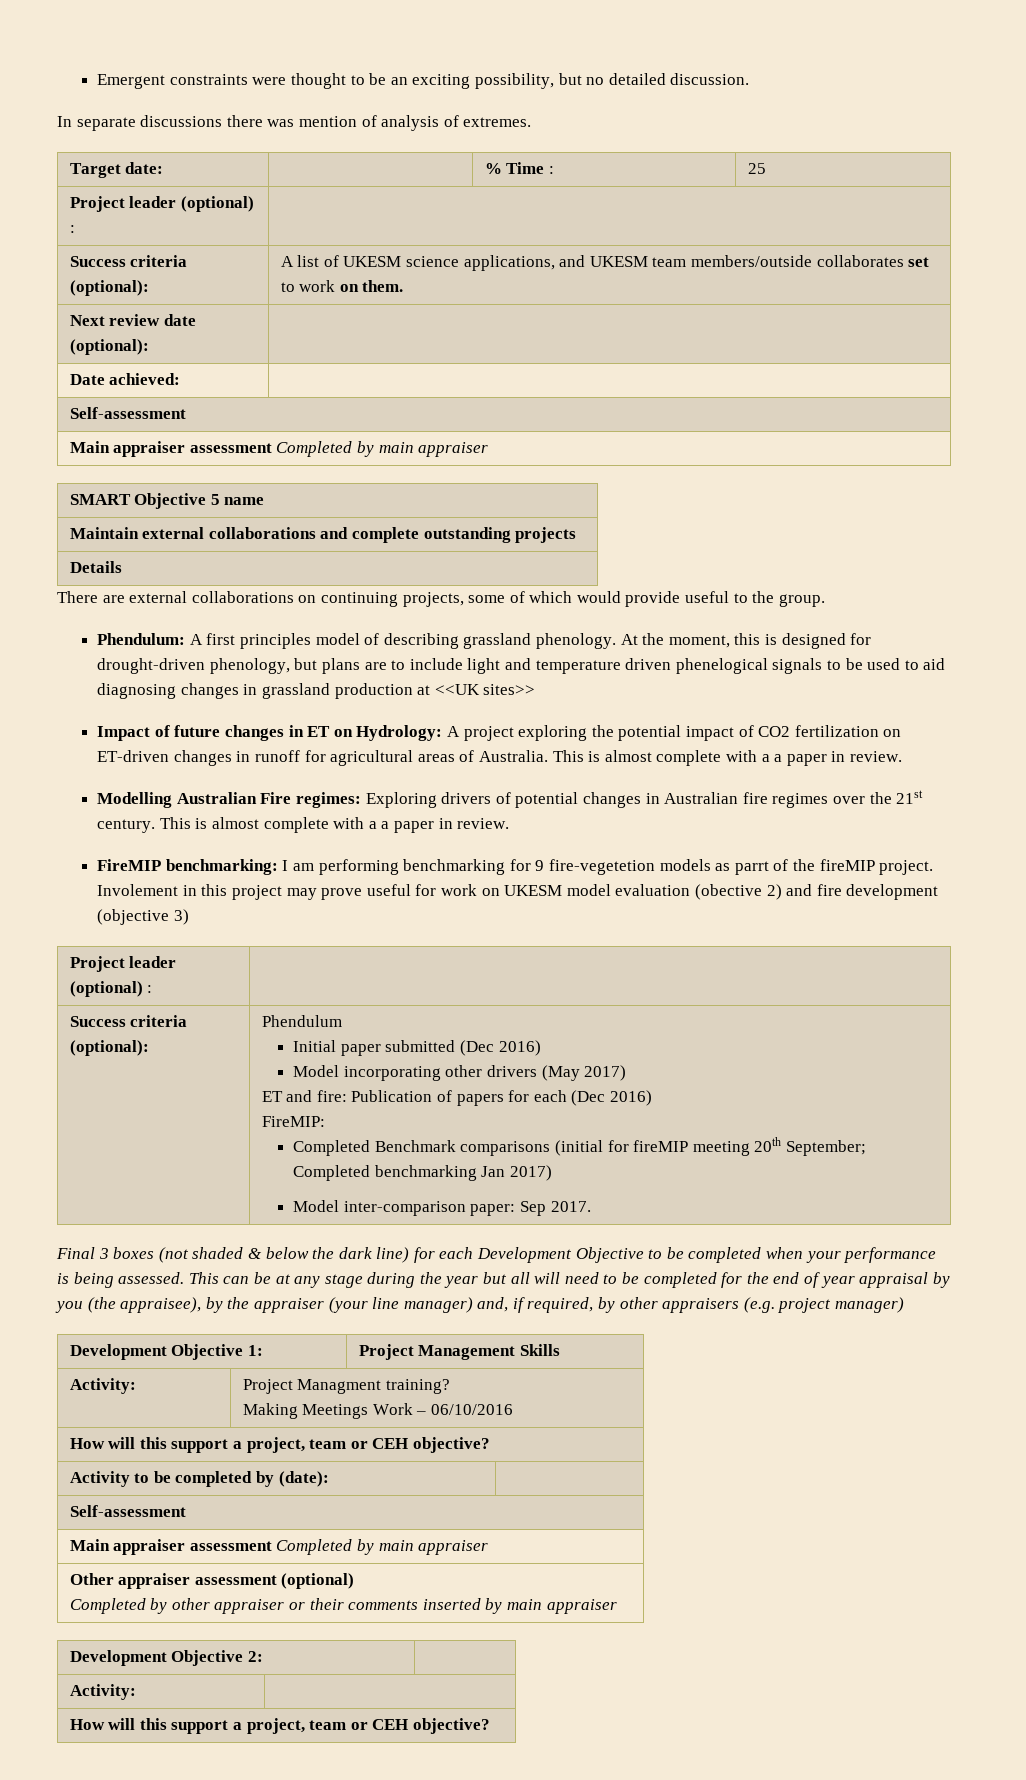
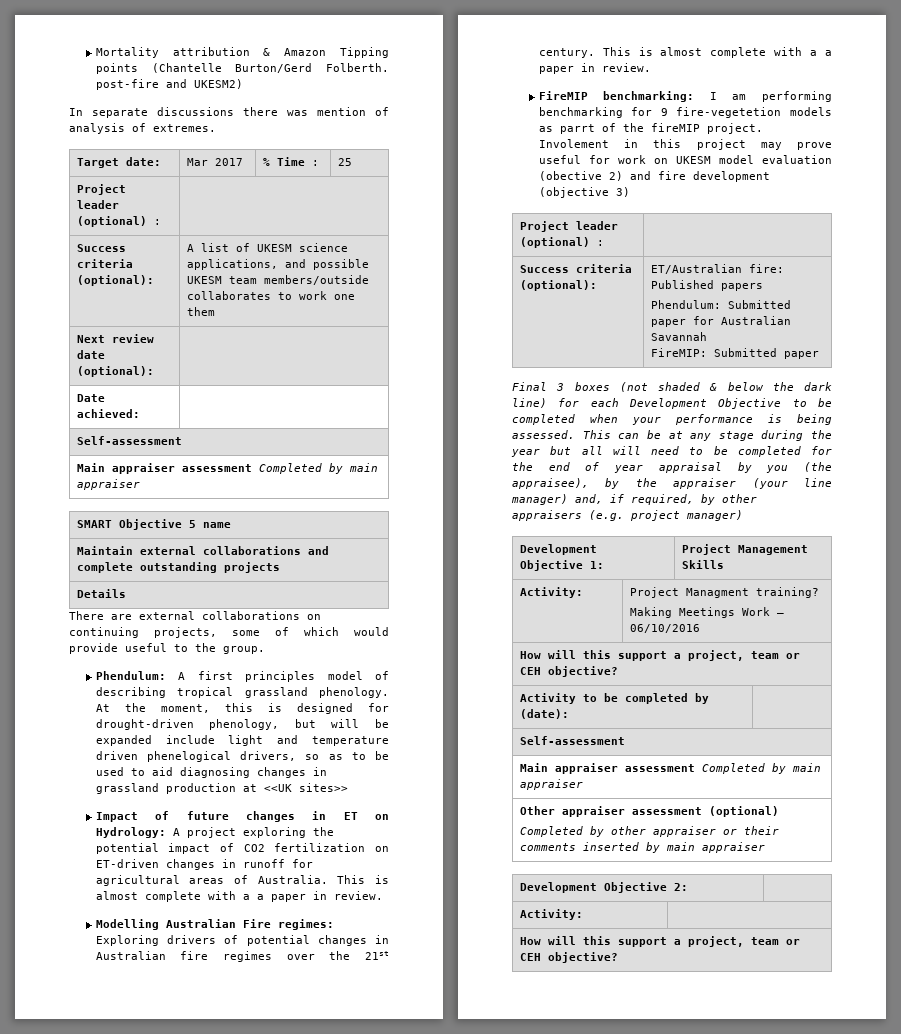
- Emergent constraints were thought to be an exciting possibility, but no detailed discussion.
+ Mortality attribution & Amazon Tipping points (Chantelle Burton/Gerd Folberth. post-fire and UKESM2)
- Target date: | | % Time : | 25
+ Target date: | Mar 2017 | % Time : | 25
- Success criteria (optional): | A list of UKESM science applications, and UKESM team members/outside collaborates set to work on them.
+ Success criteria (optional): | A list of UKESM science applications, and possible UKESM team members/outside collaborates to work one them
- Phendulum: A first principles model of describing grassland phenology.
+ Phendulum: A first principles model of describing tropical grassland phenology.
- At the moment, this is designed for drought-driven phenology, but plans are to include light and temperature driven phenelogical signals to be used to aid diagnosing changes in grassland production at <<UK sites>>
+ At the moment, this is designed for drought-driven phenology, but will be expanded include light and temperature driven phenelogical drivers, so as to be used to aid diagnosing changes in grassland production at <<UK sites>>
- Phendulum
- Initial paper submitted (Dec 2016)
- Model incorporating other drivers (May 2017)
- ET and fire: Publication of papers for each (Dec 2016)
- FireMIP:
- Completed Benchmark comparisons (initial for fireMIP meeting 20th September; Completed benchmarking Jan 2017)
- Model inter-comparison paper: Sep 2017.
+ ET/Australian fire: Published papers
+ Phendulum: Submitted paper for Australian Savannah
+ FireMIP: Submitted paper

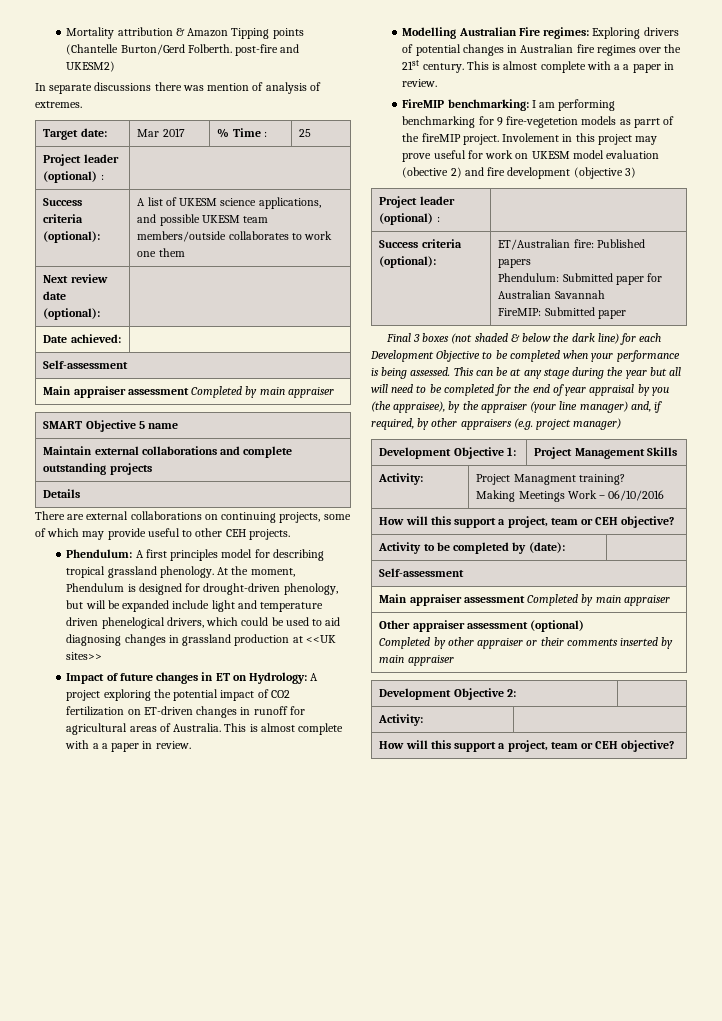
- There are external collaborations on continuing projects, some of which would provide useful to the group.
+ There are external collaborations on continuing projects, some of which may provide useful to other CEH projects.
- Phendulum: A first principles model of describing tropical grassland phenology.
+ Phendulum: A first principles model for describing tropical grassland phenology.
- At the moment, this is designed for drought-driven phenology, but will be expanded include light and temperature driven phenelogical drivers, so as to be used to aid diagnosing changes in grassland production at <<UK sites>>
+ At the moment, Phendulum is designed for drought-driven phenology, but will be expanded include light and temperature driven phenelogical drivers, which could be used to aid diagnosing changes in grassland production at <<UK sites>>

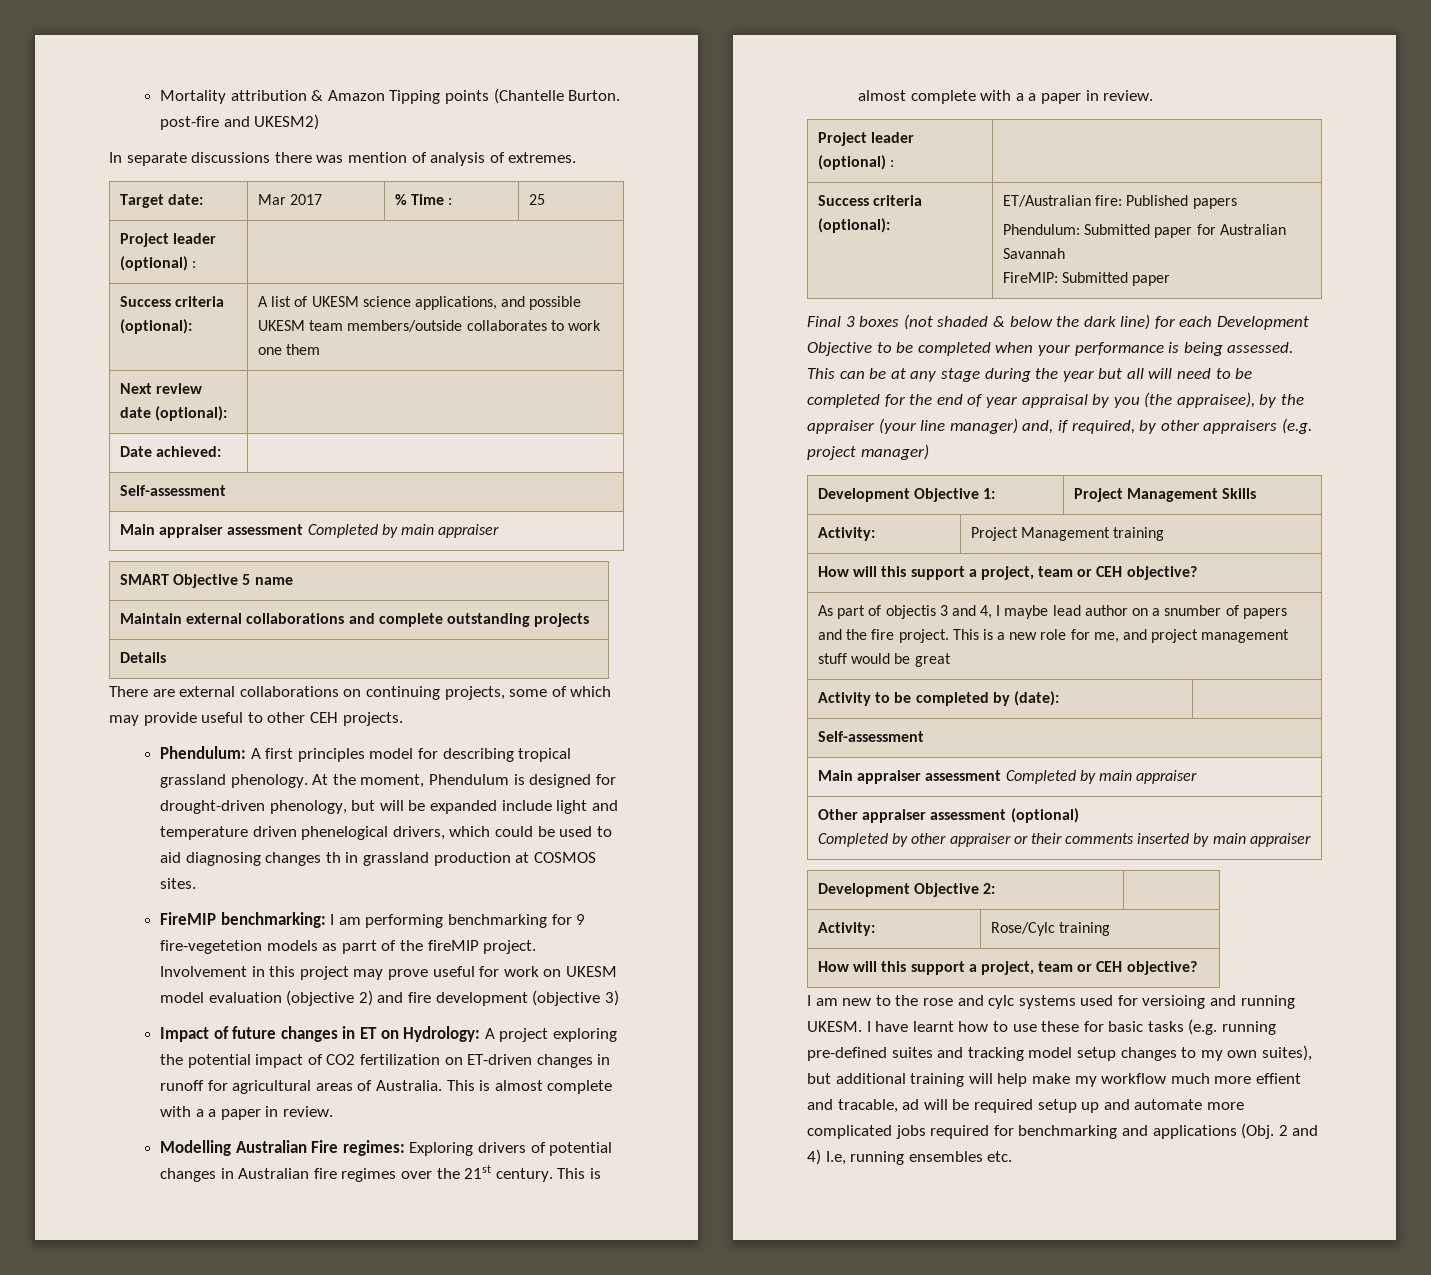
- Mortality attribution & Amazon Tipping points (Chantelle Burton/Gerd Folberth. post-fire and UKESM2)
+ Mortality attribution & Amazon Tipping points (Chantelle Burton. post-fire and UKESM2)
- At the moment, Phendulum is designed for drought-driven phenology, but will be expanded include light and temperature driven phenelogical drivers, which could be used to aid diagnosing changes in grassland production at <<UK sites>>
+ At the moment, Phendulum is designed for drought-driven phenology, but will be expanded include light and temperature driven phenelogical drivers, which could be used to aid diagnosing changes th in grassland production at COSMOS sites.
+ FireMIP benchmarking: I am performing benchmarking for 9 fire-vegetetion models as parrt of the fireMIP project. Involvement in this project may prove useful for work on UKESM model evaluation (objective 2) and fire development (objective 3)
- FireMIP benchmarking: I am performing benchmarking for 9 fire-vegetetion models as parrt of the fireMIP project. Involement in this project may prove useful for work on UKESM model evaluation (obective 2) and fire development (objective 3)
- Activity: | Project Managment training?
- Making Meetings Work – 06/10/2016
+ Activity: | Project Management training
+ As part of objectis 3 and 4, I maybe lead author on a snumber of papers and the fire project. This is a new role for me, and project management stuff would be great
  Development Objective 2: |
- Activity: |
+ Activity: | Rose/Cylc training
+ I am new to the rose and cylc systems used for versioing and running UKESM. I have learnt how to use these for basic tasks (e.g. running pre-defined suites and tracking model setup changes to my own suites), but additional training will help make my workflow much more effient and tracable, ad will be required setup up and automate more complicated jobs required for benchmarking and applications (Obj. 2 and 4) I.e, running ensembles etc.

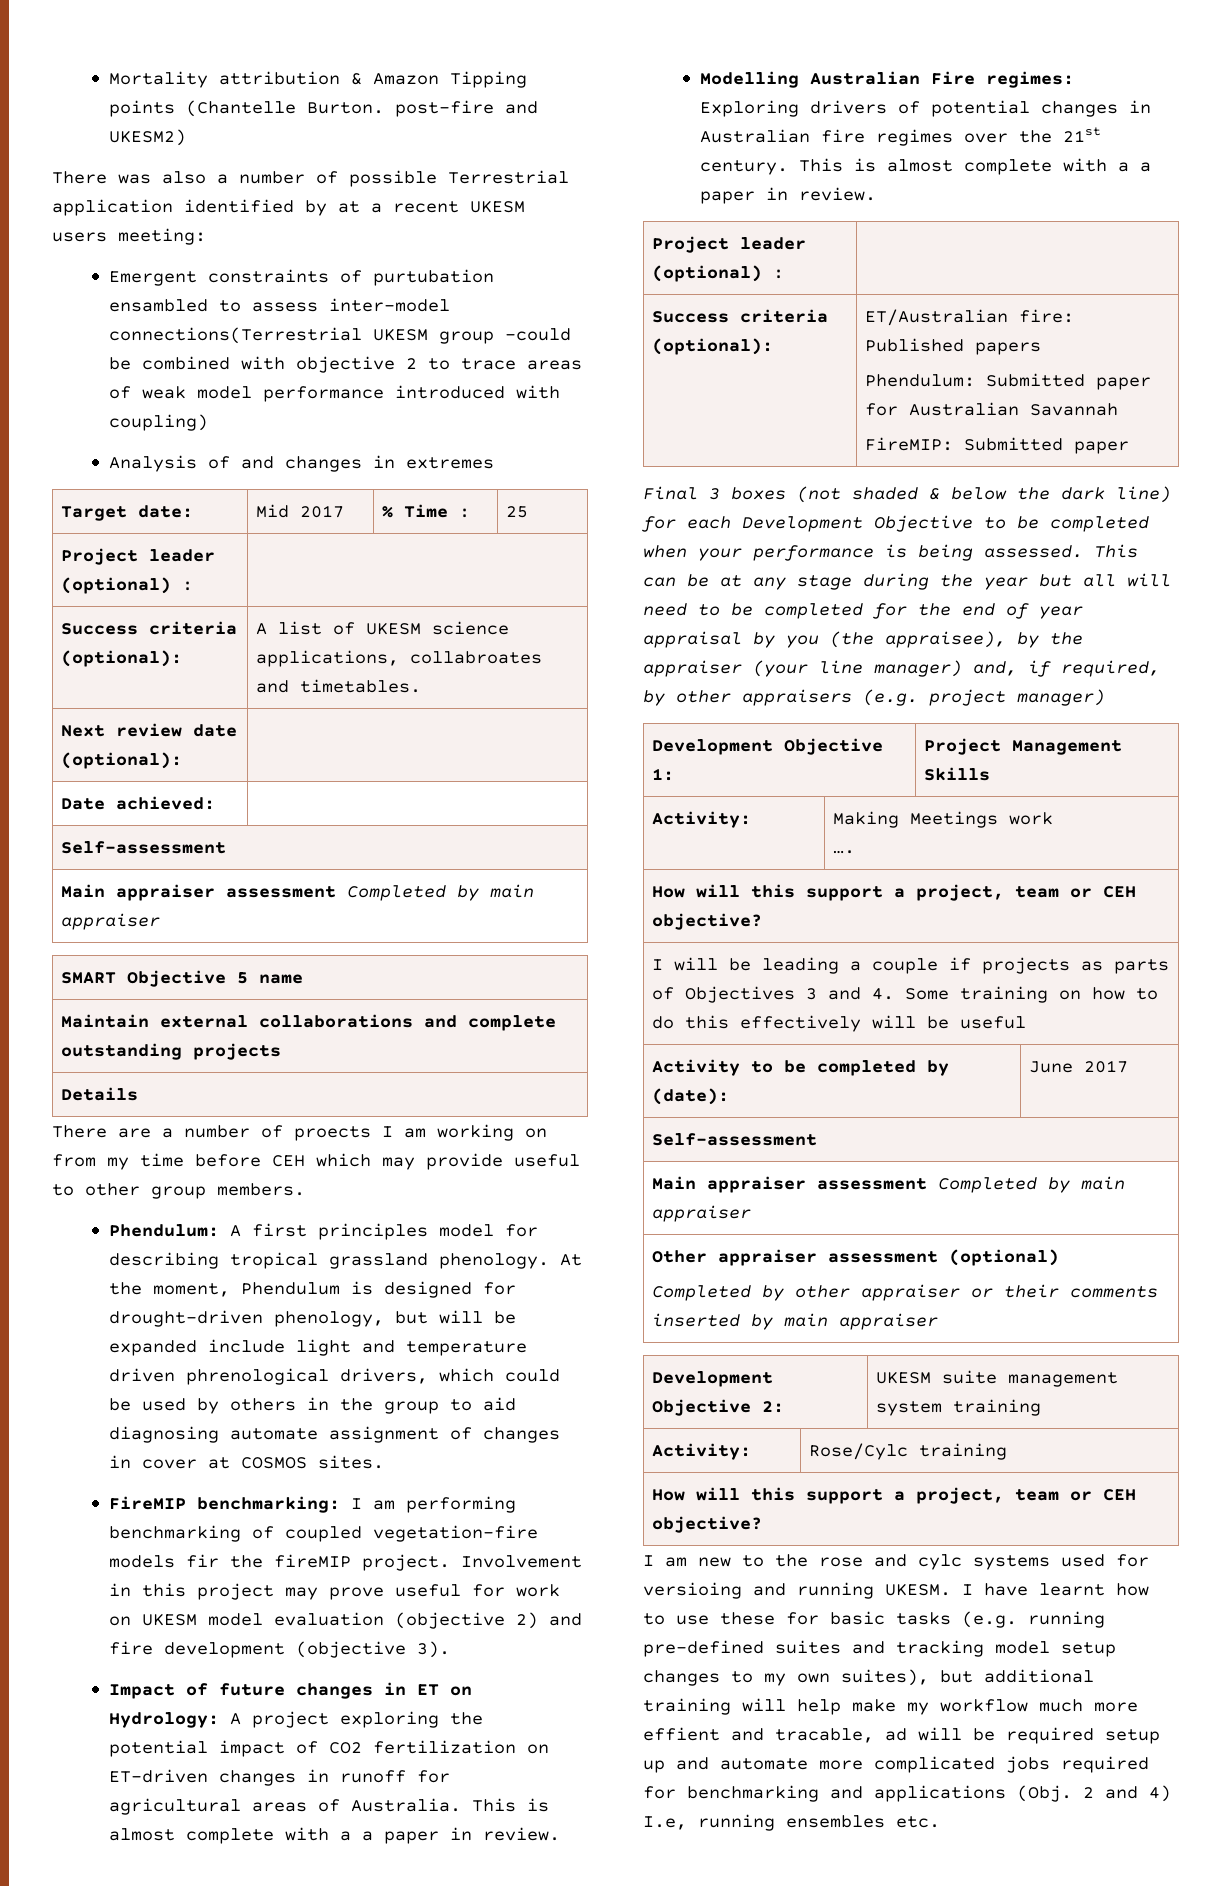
- In separate discussions there was mention of analysis of extremes.
+ There was also a number of possible Terrestrial application identified by at a recent UKESM users meeting:
+ Emergent constraints of purtubation ensambled to assess inter-model connections(Terrestrial UKESM group -could be combined with objective 2 to trace areas of weak model performance introduced with coupling)
+ Analysis of and changes in extremes
- Target date: | Mar 2017 | % Time : | 25
+ Target date: | Mid 2017 | % Time : | 25
- Success criteria (optional): | A list of UKESM science applications, and possible UKESM team members/outside collaborates to work one them
+ Success criteria (optional): | A list of UKESM science applications, collabroates and timetables.
- There are external collaborations on continuing projects, some of which may provide useful to other CEH projects.
+ There are a number of proects I am working on from my time before CEH which may provide useful to other group members.
- At the moment, Phendulum is designed for drought-driven phenology, but will be expanded include light and temperature driven phenelogical drivers, which could be used to aid diagnosing changes th in grassland production at COSMOS sites.
+ At the moment, Phendulum is designed for drought-driven phenology, but will be expanded include light and temperature driven phrenological drivers, which could be used by others in the group to aid diagnosing automate assignment of changes in cover at COSMOS sites.
- FireMIP benchmarking: I am performing benchmarking for 9 fire-vegetetion models as parrt of the fireMIP project.
+ FireMIP benchmarking: I am performing benchmarking of coupled vegetation-fire models fir the fireMIP project.
- Involvement in this project may prove useful for work on UKESM model evaluation (objective 2) and fire development (objective 3)
+ Involvement in this project may prove useful for work on UKESM model evaluation (objective 2) and fire development (objective 3).
- Activity: | Project Management training
+ Activity: | Making Meetings work
+ ….
- As part of objectis 3 and 4, I maybe lead author on a snumber of papers and the fire project. This is a new role for me, and project management stuff would be great
+ I will be leading a couple if projects as parts of Objectives 3 and 4. Some training on how to do this effectively will be useful
- Activity to be completed by (date): |
+ Activity to be completed by (date): | June 2017
- Development Objective 2: |
+ Development Objective 2: | UKESM suite management system training

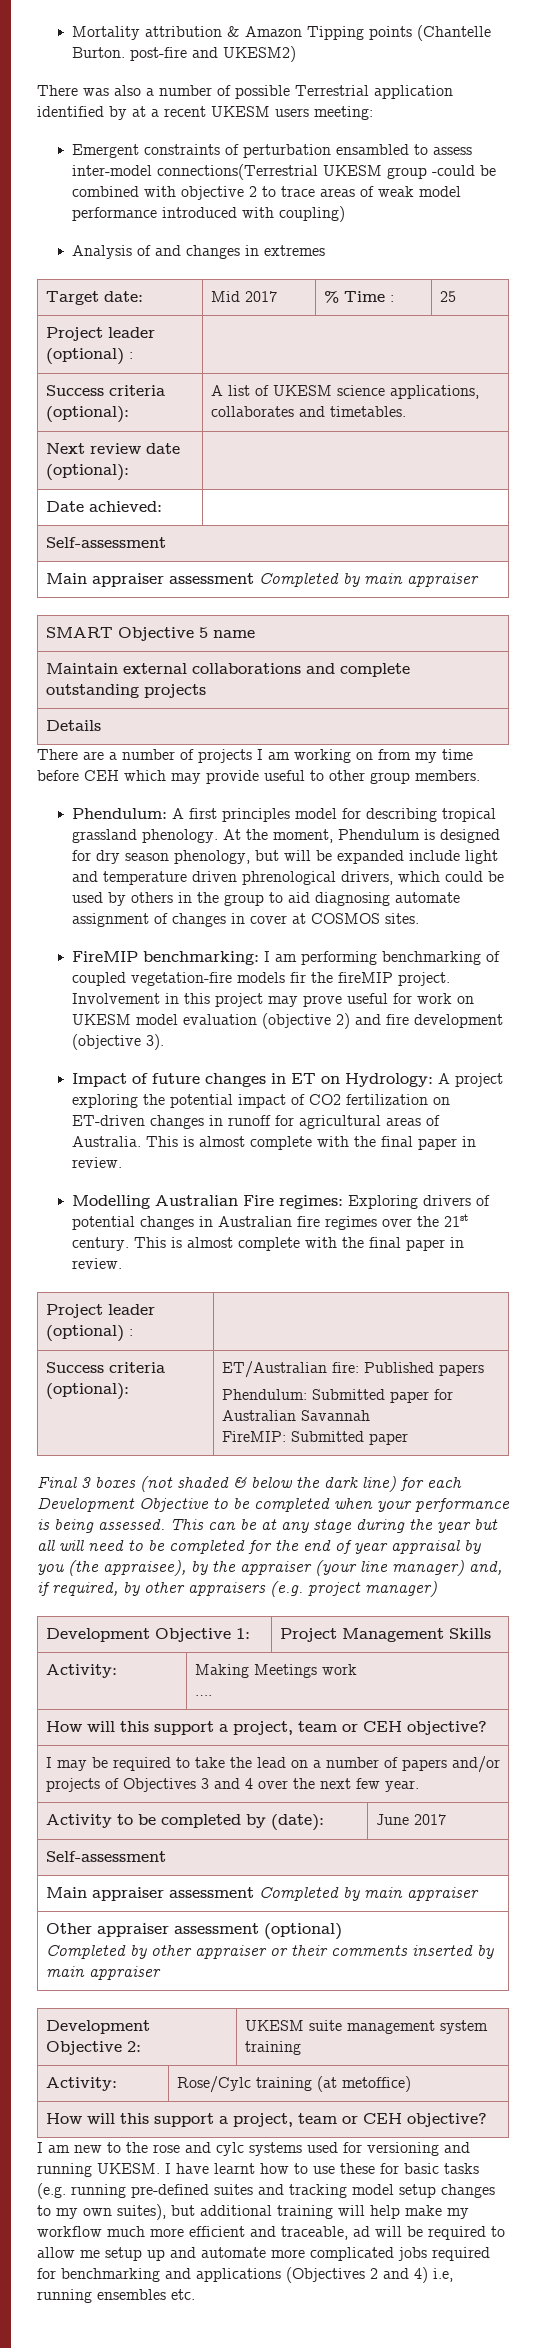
- Emergent constraints of purtubation ensambled to assess inter-model connections(Terrestrial UKESM group -could be combined with objective 2 to trace areas of weak model performance introduced with coupling)
+ Emergent constraints of perturbation ensambled to assess inter-model connections(Terrestrial UKESM group -could be combined with objective 2 to trace areas of weak model performance introduced with coupling)
- Success criteria (optional): | A list of UKESM science applications, collabroates and timetables.
+ Success criteria (optional): | A list of UKESM science applications, collaborates and timetables.
- There are a number of proects I am working on from my time before CEH which may provide useful to other group members.
+ There are a number of projects I am working on from my time before CEH which may provide useful to other group members.
- At the moment, Phendulum is designed for drought-driven phenology, but will be expanded include light and temperature driven phrenological drivers, which could be used by others in the group to aid diagnosing automate assignment of changes in cover at COSMOS sites.
+ At the moment, Phendulum is designed for dry season phenology, but will be expanded include light and temperature driven phrenological drivers, which could be used by others in the group to aid diagnosing automate assignment of changes in cover at COSMOS sites.
- Impact of future changes in ET on Hydrology: A project exploring the potential impact of CO2 fertilization on ET-driven changes in runoff for agricultural areas of Australia. This is almost complete with a a paper in review.
+ Impact of future changes in ET on Hydrology: A project exploring the potential impact of CO2 fertilization on ET-driven changes in runoff for agricultural areas of Australia. This is almost complete with the final paper in review.
- Modelling Australian Fire regimes: Exploring drivers of potential changes in Australian fire regimes over the 21st century. This is almost complete with a a paper in review.
+ Modelling Australian Fire regimes: Exploring drivers of potential changes in Australian fire regimes over the 21st century. This is almost complete with the final paper in review.
- I will be leading a couple if projects as parts of Objectives 3 and 4. Some training on how to do this effectively will be useful
+ I may be required to take the lead on a number of papers and/or projects of Objectives 3 and 4 over the next few year.
- Activity: | Rose/Cylc training
+ Activity: | Rose/Cylc training (at metoffice)
- I am new to the rose and cylc systems used for versioing and running UKESM.
+ I am new to the rose and cylc systems used for versioning and running UKESM.
- I have learnt how to use these for basic tasks (e.g. running pre-defined suites and tracking model setup changes to my own suites), but additional training will help make my workflow much more effient and tracable, ad will be required setup up and automate more complicated jobs required for benchmarking and applications (Obj. 2 and 4) I.e, running ensembles etc.
+ I have learnt how to use these for basic tasks (e.g. running pre-defined suites and tracking model setup changes to my own suites), but additional training will help make my workflow much more efficient and traceable, ad will be required to allow me setup up and automate more complicated jobs required for benchmarking and applications (Objectives 2 and 4) i.e, running ensembles etc.

